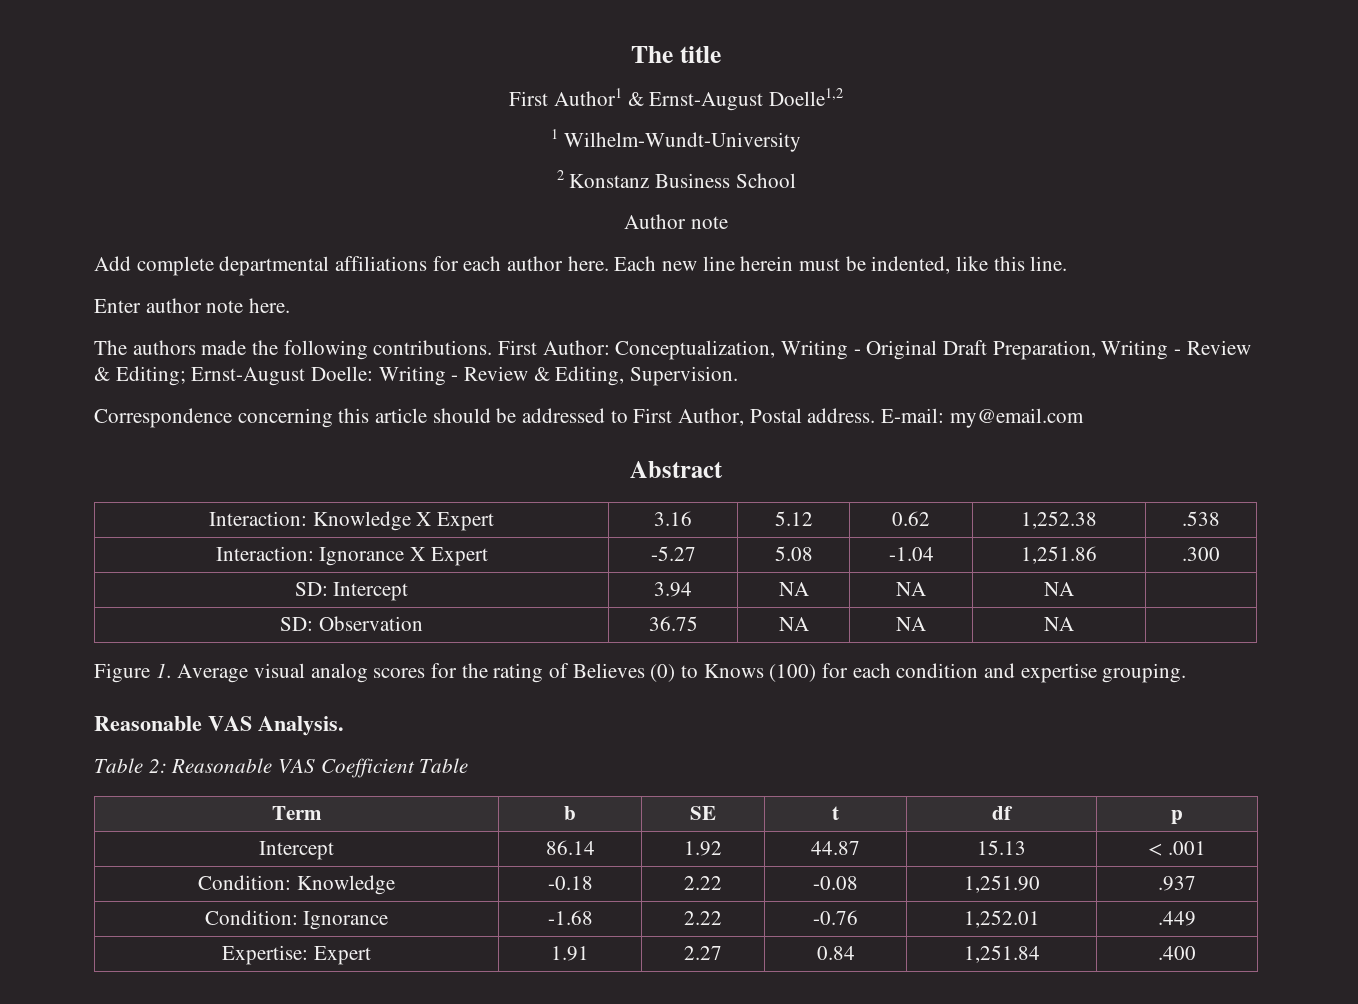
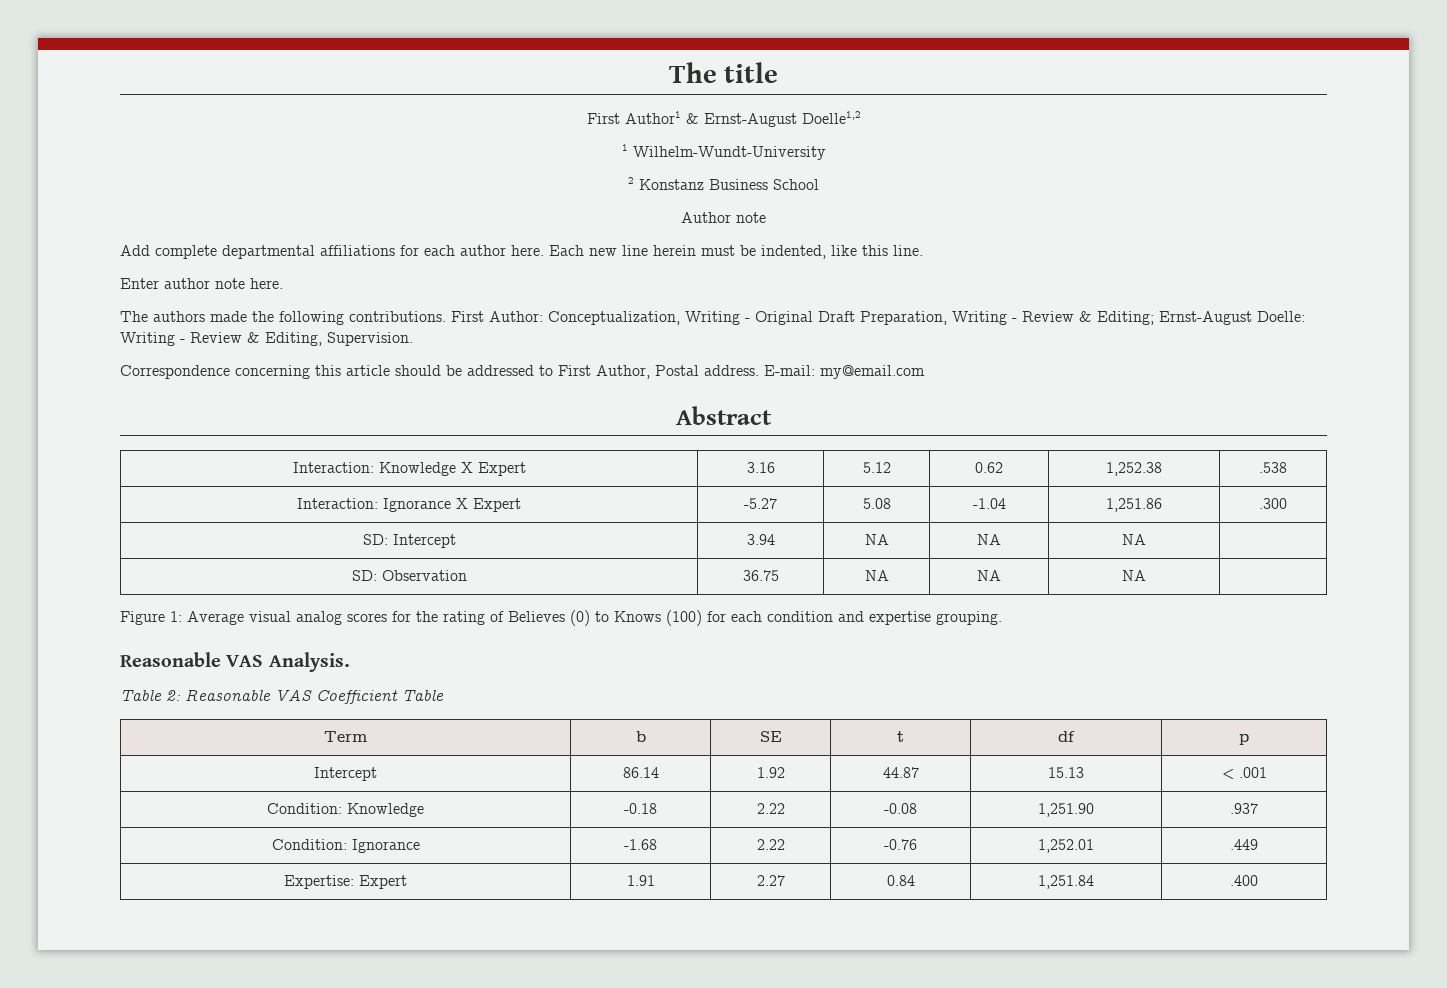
- Figure 1. Average visual analog scores for the rating of Believes (0) to Knows (100) for each condition and expertise grouping.
+ Figure 1: Average visual analog scores for the rating of Believes (0) to Knows (100) for each condition and expertise grouping.

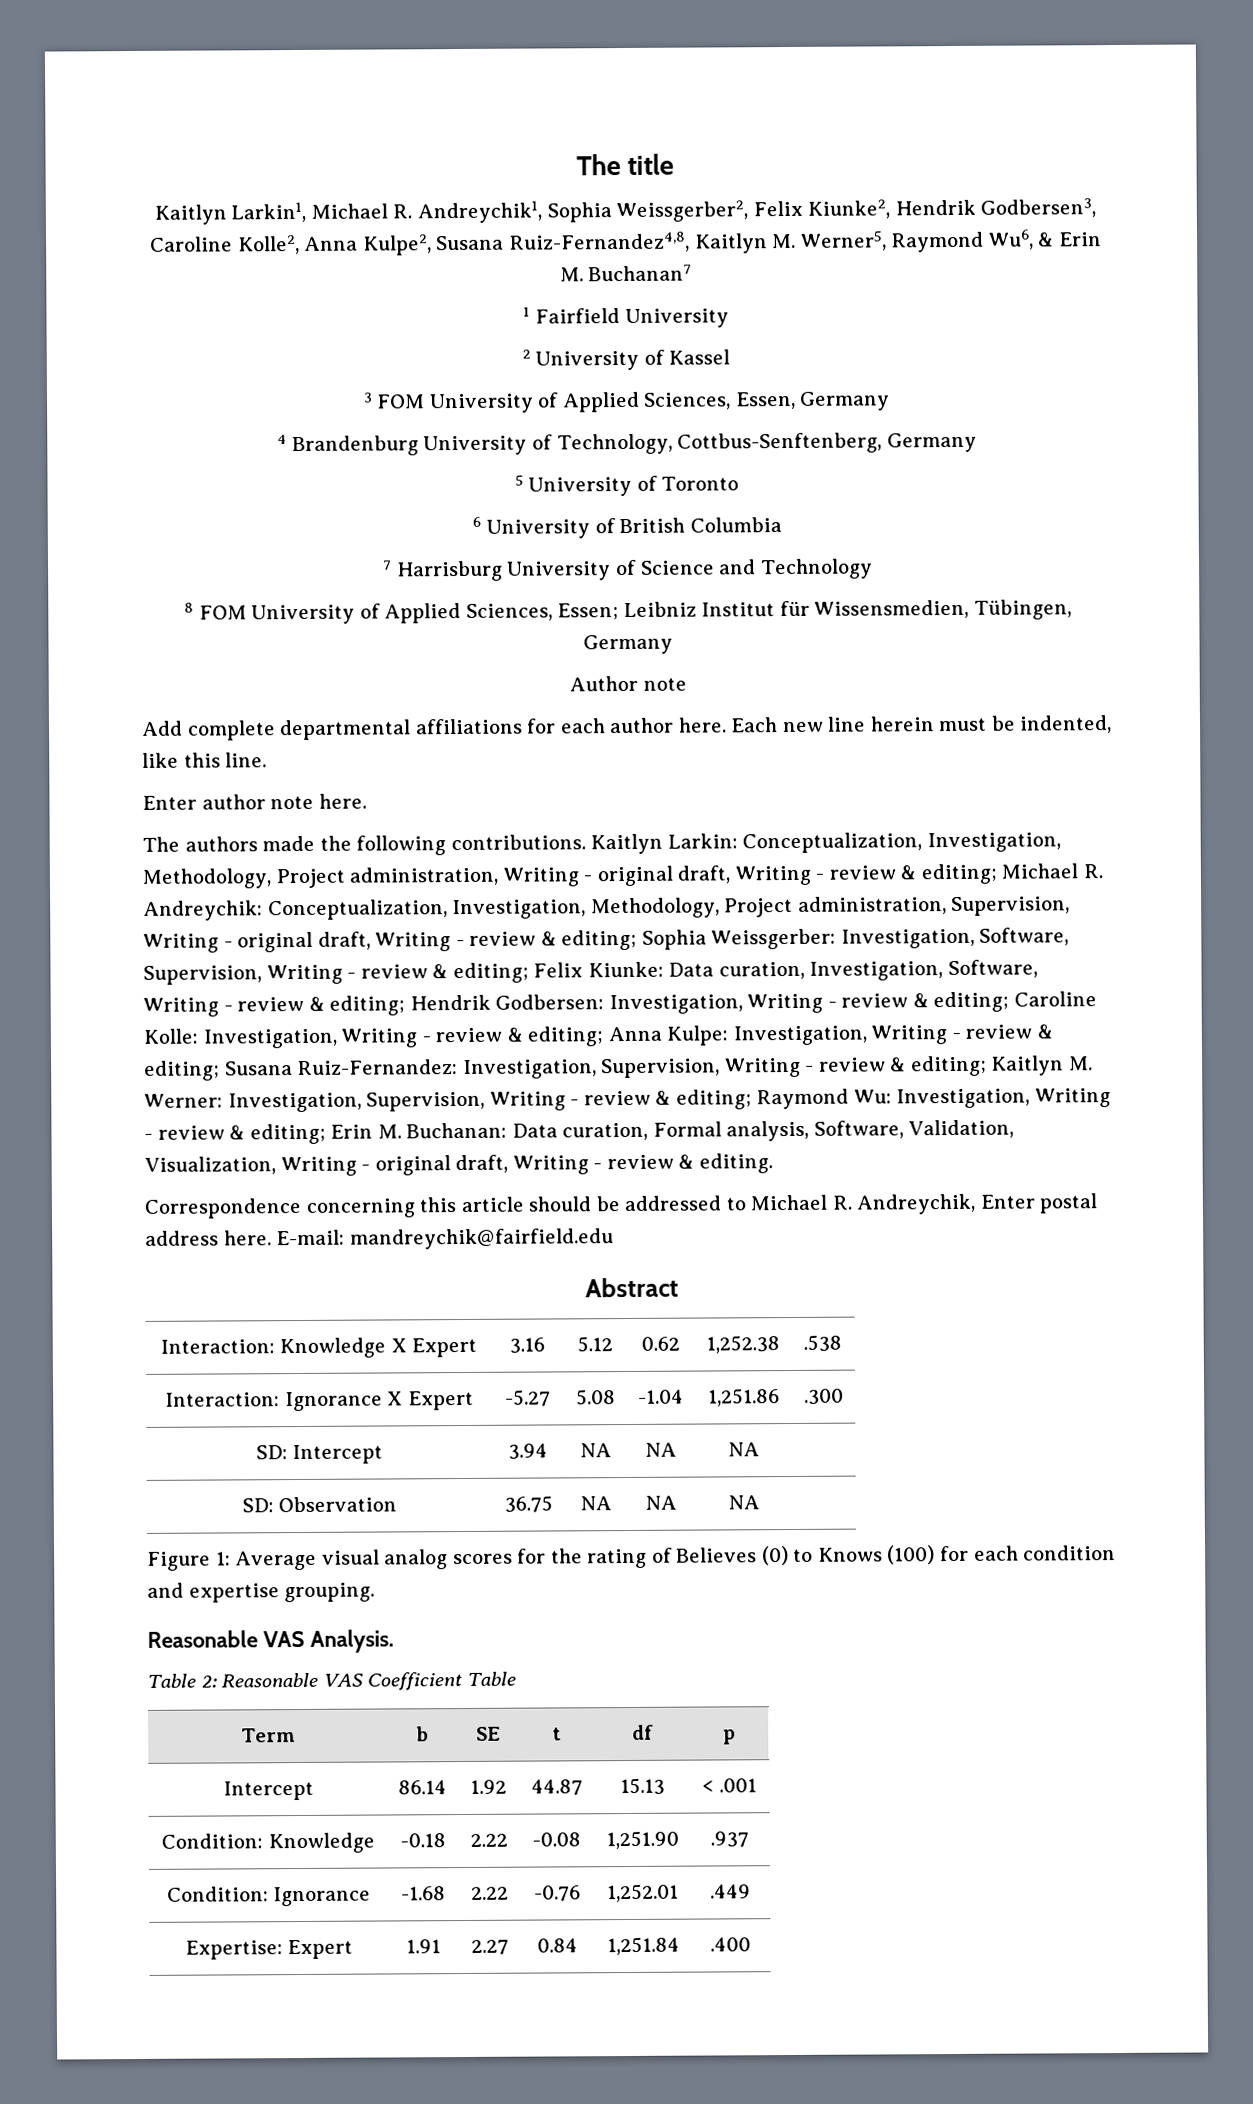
- First Author1 & Ernst-August Doelle1,2
- 1 Wilhelm-Wundt-University
+ Kaitlyn Larkin1, Michael R. Andreychik1, Sophia Weissgerber2, Felix Kiunke2, Hendrik Godbersen3, Caroline Kolle2, Anna Kulpe2, Susana Ruiz-Fernandez4,8, Kaitlyn M. Werner5, Raymond Wu6, & Erin M. Buchanan7
+ 1 Fairfield University
- 2 Konstanz Business School
+ 2 University of Kassel
+ 3 FOM University of Applied Sciences, Essen, Germany
+ 4 Brandenburg University of Technology, Cottbus-Senftenberg, Germany
+ 5 University of Toronto
+ 6 University of British Columbia
+ 7 Harrisburg University of Science and Technology
+ 8 FOM University of Applied Sciences, Essen; Leibniz Institut für Wissensmedien, Tübingen, Germany
- First Author: Conceptualization, Writing - Original Draft Preparation, Writing - Review & Editing; Ernst-August Doelle: Writing - Review & Editing, Supervision.
+ Kaitlyn Larkin: Conceptualization, Investigation, Methodology, Project administration, Writing - original draft, Writing - review & editing; Michael R. Andreychik: Conceptualization, Investigation, Methodology, Project administration, Supervision, Writing - original draft, Writing - review & editing; Sophia Weissgerber: Investigation, Software, Supervision, Writing - review & editing; Felix Kiunke: Data curation, Investigation, Software, Writing - review & editing; Hendrik Godbersen: Investigation, Writing - review & editing; Caroline Kolle: Investigation, Writing - review & editing; Anna Kulpe: Investigation, Writing - review & editing; Susana Ruiz-Fernandez: Investigation, Supervision, Writing - review & editing; Kaitlyn M. Werner: Investigation, Supervision, Writing - review & editing; Raymond Wu: Investigation, Writing - review & editing; Erin M. Buchanan: Data curation, Formal analysis, Software, Validation, Visualization, Writing - original draft, Writing - review & editing.
- Correspondence concerning this article should be addressed to First Author, Postal address. E-mail: my@email.com
+ Correspondence concerning this article should be addressed to Michael R. Andreychik, Enter postal address here. E-mail: mandreychik@fairfield.edu

